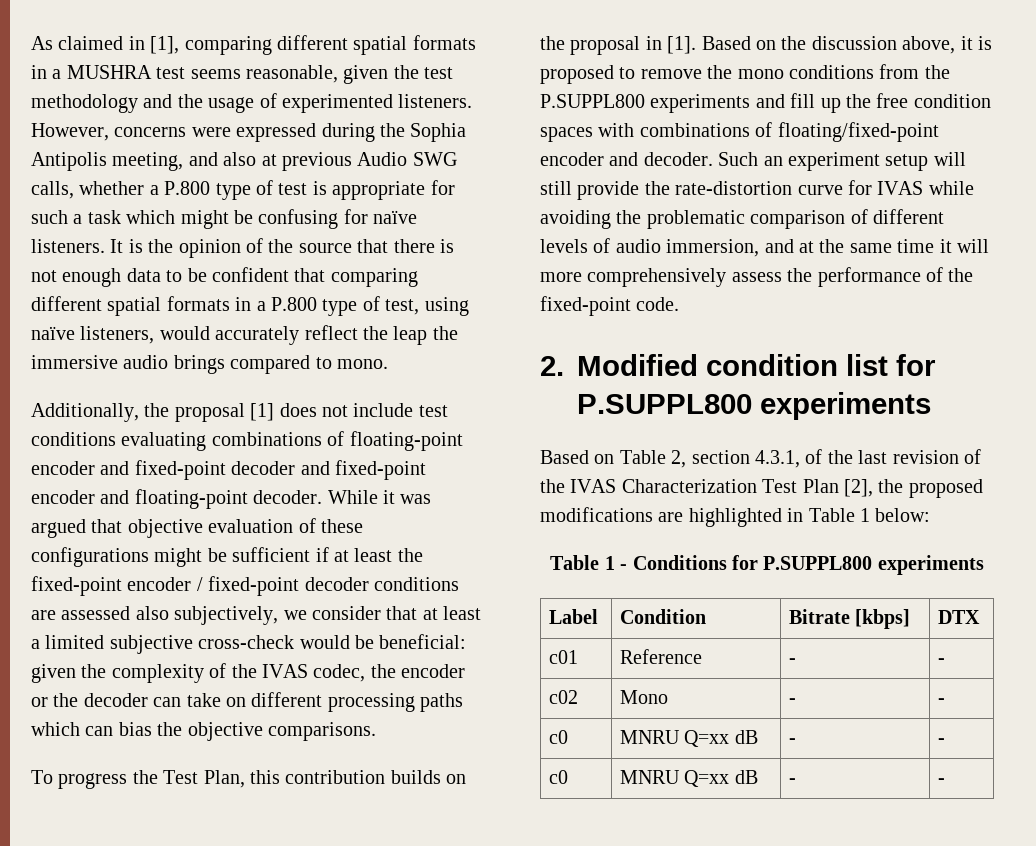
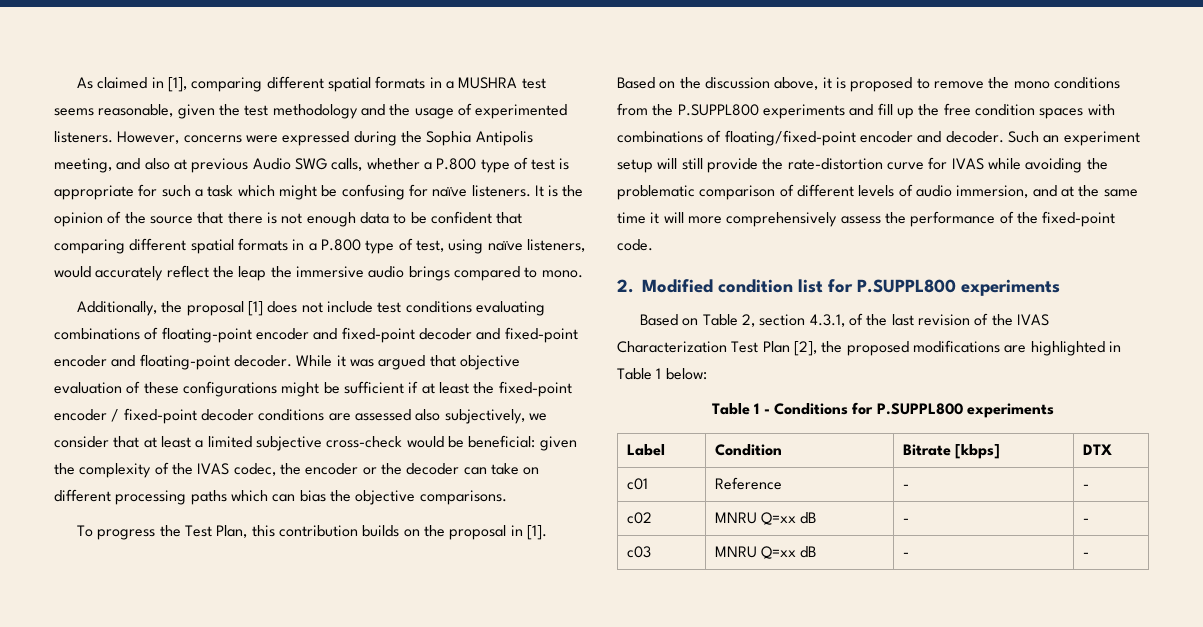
- c02 | Mono | - | -
- c0 | MNRU Q=xx dB | - | -
- c0 | MNRU Q=xx dB | - | -
+ c02 | MNRU Q=xx dB | - | -
+ c03 | MNRU Q=xx dB | - | -

